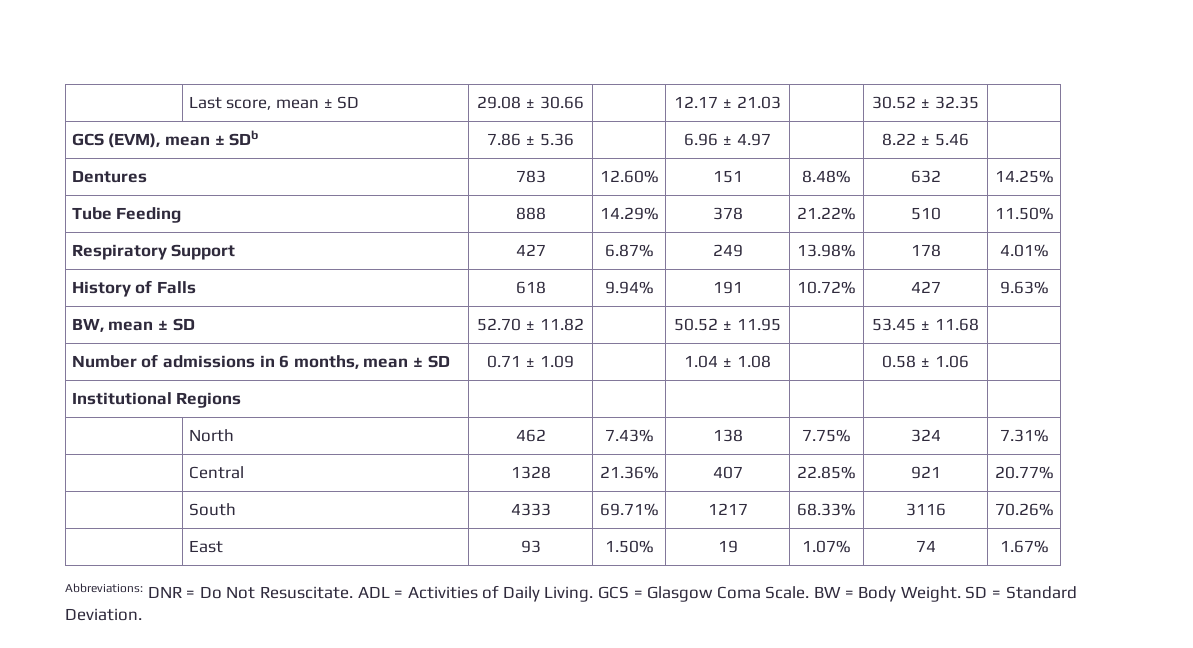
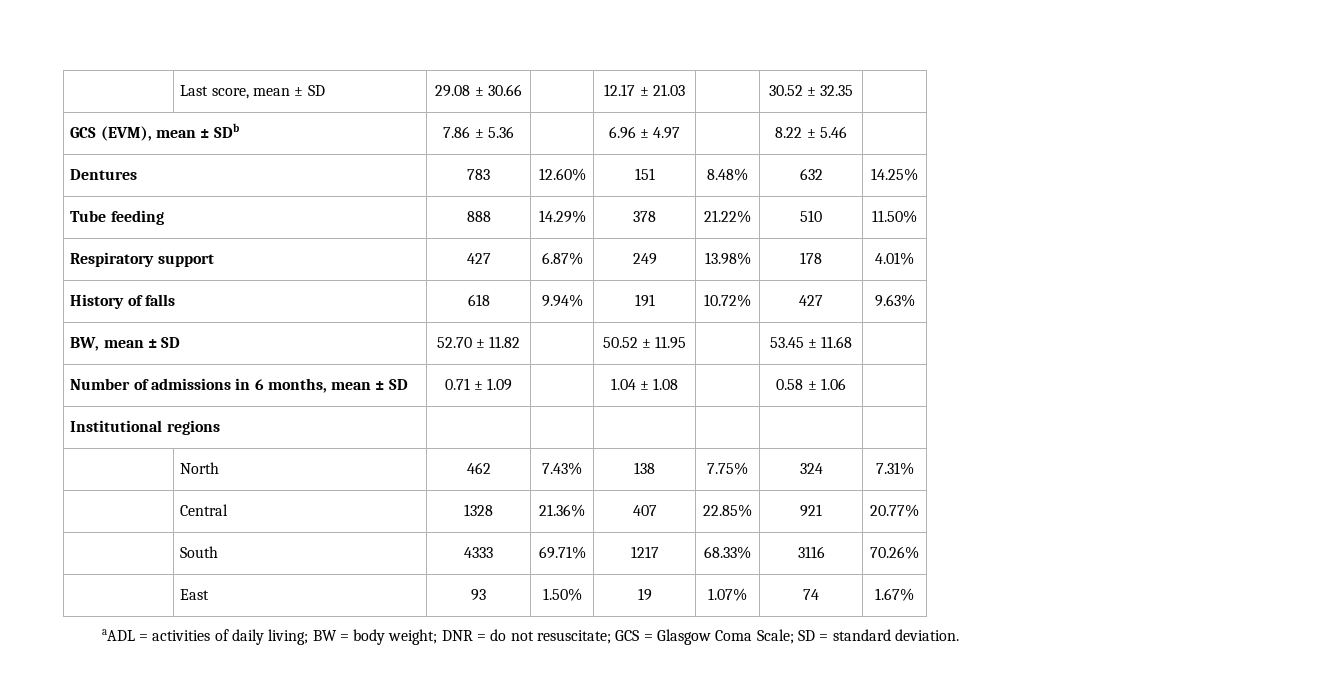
- Tube Feeding | 888 | 14.29% | 378 | 21.22% | 510 | 11.50%
+ Tube feeding | 888 | 14.29% | 378 | 21.22% | 510 | 11.50%
- Respiratory Support | 427 | 6.87% | 249 | 13.98% | 178 | 4.01%
+ Respiratory support | 427 | 6.87% | 249 | 13.98% | 178 | 4.01%
- History of Falls | 618 | 9.94% | 191 | 10.72% | 427 | 9.63%
+ History of falls | 618 | 9.94% | 191 | 10.72% | 427 | 9.63%
- Institutional Regions | | | | | |
+ Institutional regions | | | | | |
- Abbreviations: DNR = Do Not Resuscitate. ADL = Activities of Daily Living. GCS = Glasgow Coma Scale. BW = Body Weight. SD = Standard Deviation.
+ aADL = activities of daily living; BW = body weight; DNR = do not resuscitate; GCS = Glasgow Coma Scale; SD = standard deviation.

